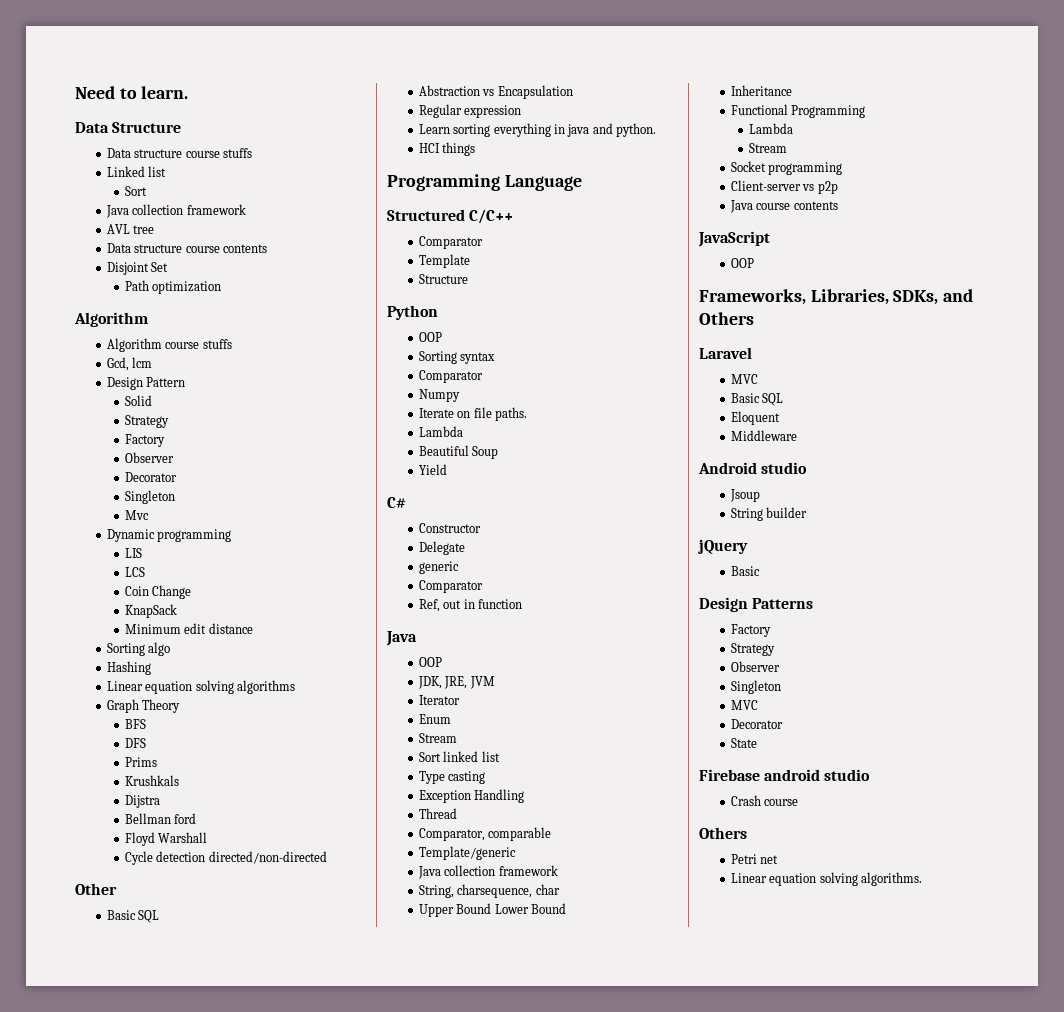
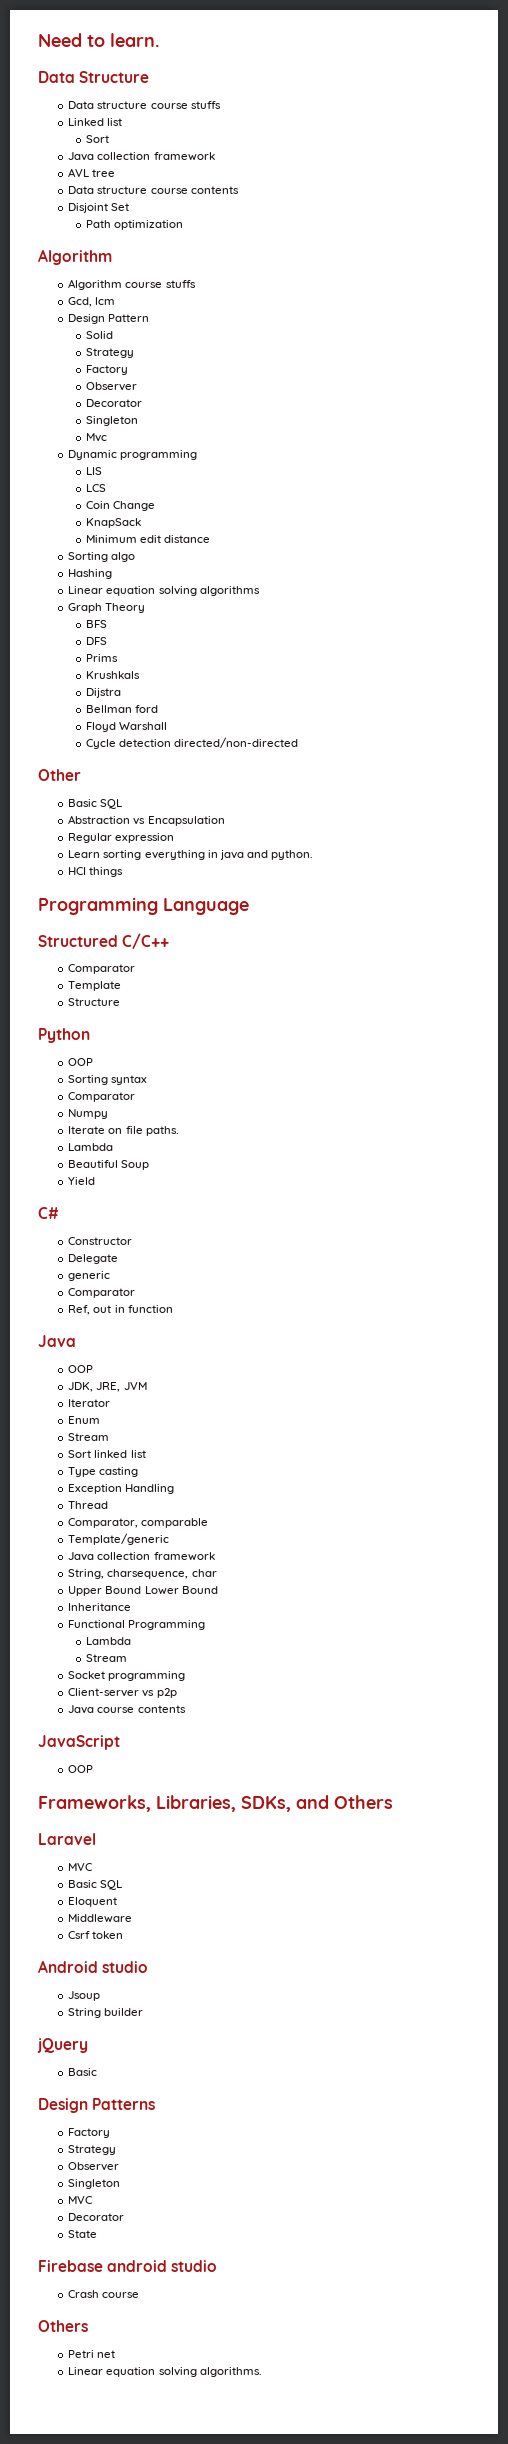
+ Csrf token

